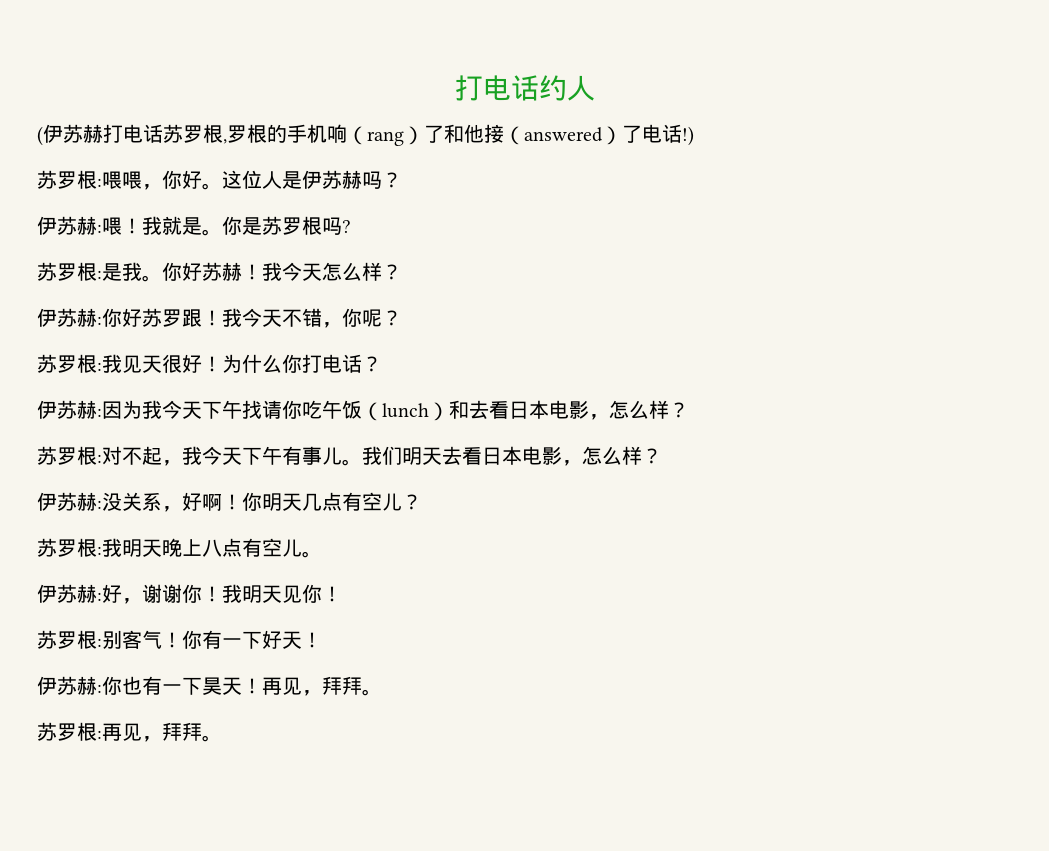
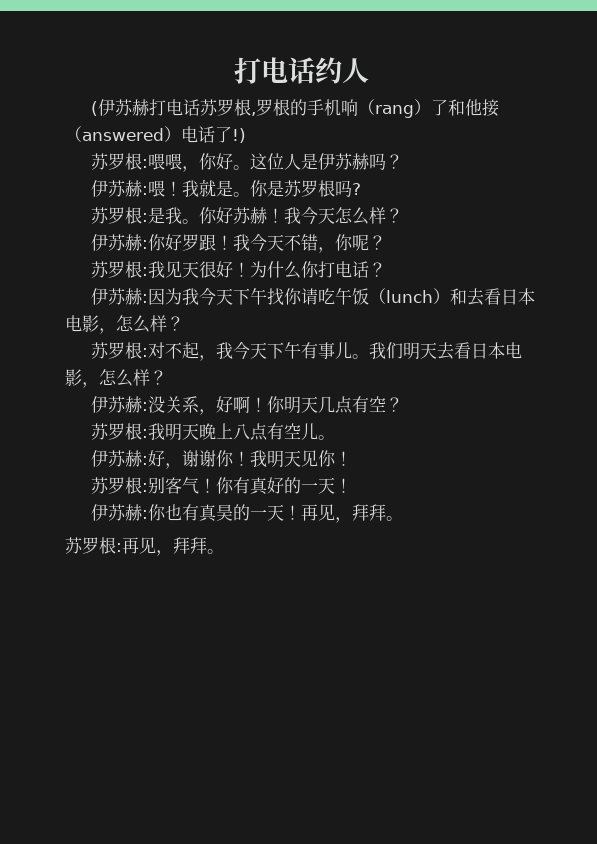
- (伊苏赫打电话苏罗根,罗根的手机响（rang）了和他接（answered）了电话!)
+ (伊苏赫打电话苏罗根,罗根的手机响（rang）了和他接（answered）电话了!)
- 伊苏赫:你好苏罗跟！
+ 伊苏赫:你好罗跟！
- 伊苏赫:因为我今天下午找请你吃午饭（lunch）和去看日本电影，怎么样？
+ 伊苏赫:因为我今天下午找你请吃午饭（lunch）和去看日本电影，怎么样？
- 你明天几点有空儿？
+ 你明天几点有空？
- 你有一下好天！
+ 你有真好的一天！
- 伊苏赫:你也有一下昊天！
+ 伊苏赫:你也有真昊的一天！

